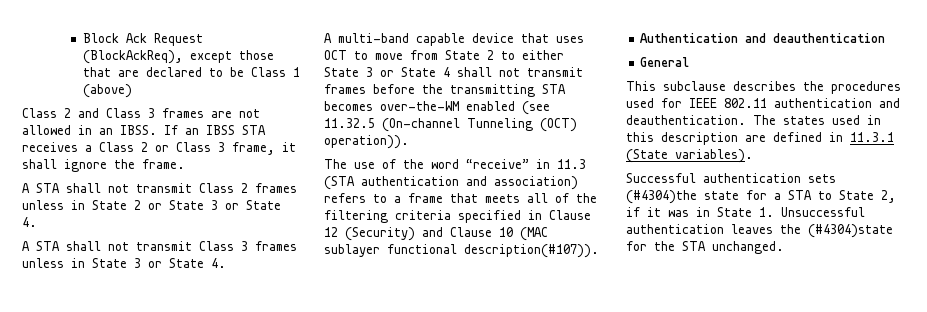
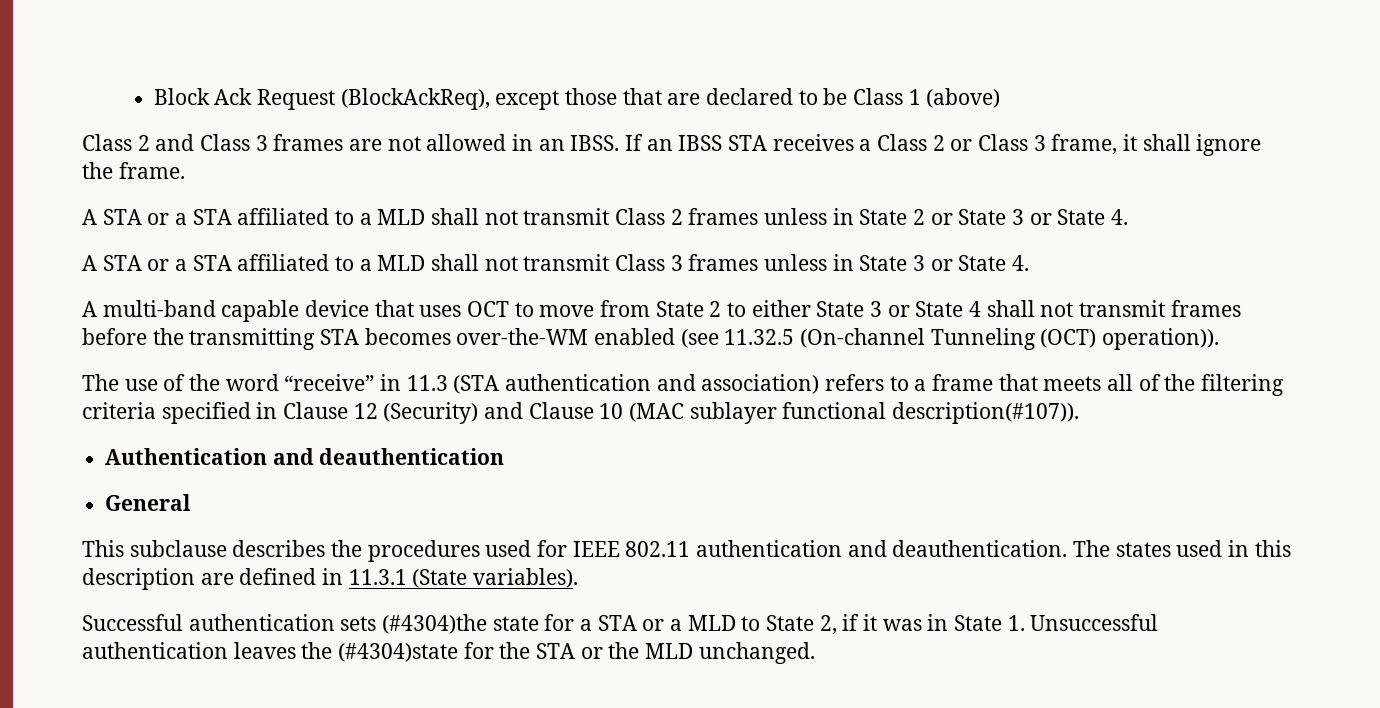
- A STA shall not transmit Class 2 frames unless in State 2 or State 3 or State 4.
+ A STA or a STA affiliated to a MLD shall not transmit Class 2 frames unless in State 2 or State 3 or State 4.
- A STA shall not transmit Class 3 frames unless in State 3 or State 4.
+ A STA or a STA affiliated to a MLD shall not transmit Class 3 frames unless in State 3 or State 4.
- Successful authentication sets (#4304)the state for a STA to State 2, if it was in State 1. Unsuccessful authentication leaves the (#4304)state for the STA unchanged.
+ Successful authentication sets (#4304)the state for a STA or a MLD to State 2, if it was in State 1. Unsuccessful authentication leaves the (#4304)state for the STA or the MLD unchanged.

